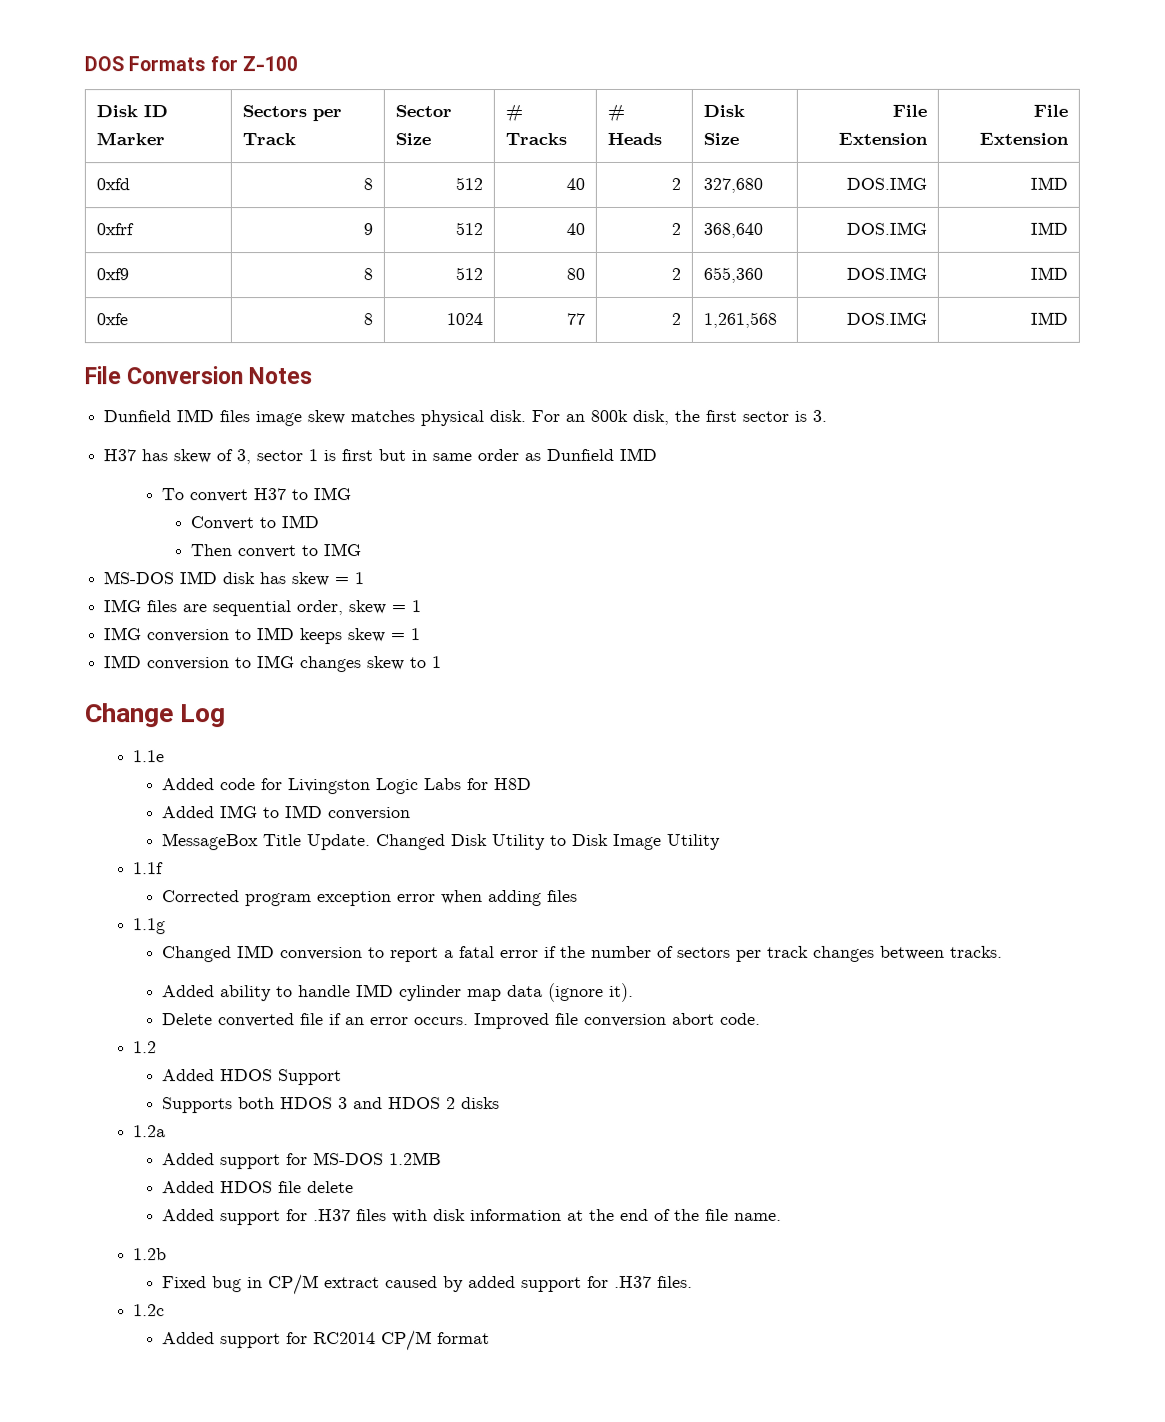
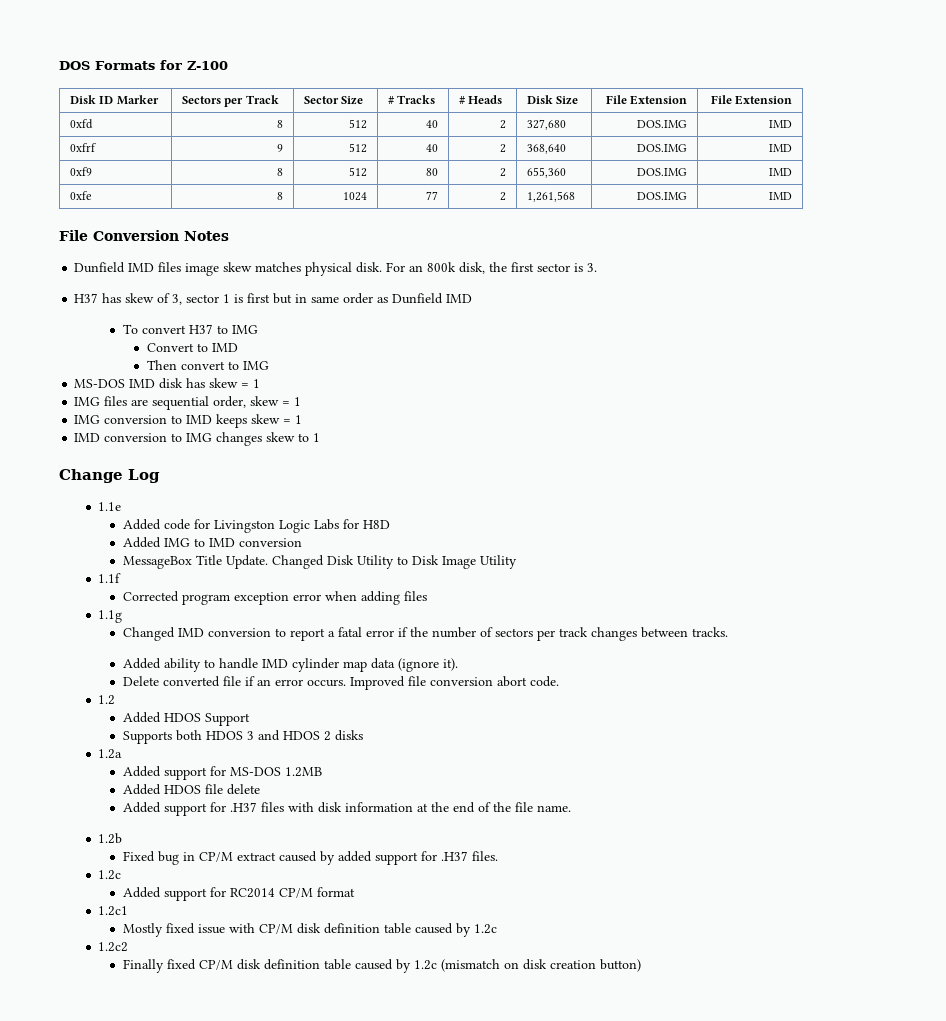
+ 1.2c1
+ Mostly fixed issue with CP/M disk definition table caused by 1.2c
+ 1.2c2
+ Finally fixed CP/M disk definition table caused by 1.2c (mismatch on disk creation button)

